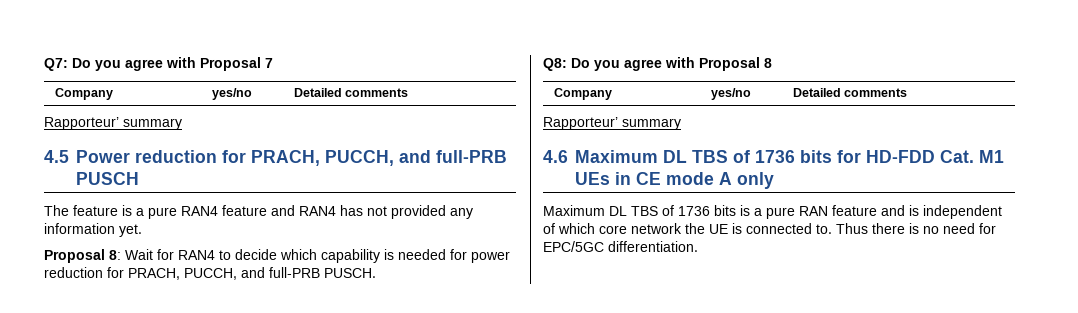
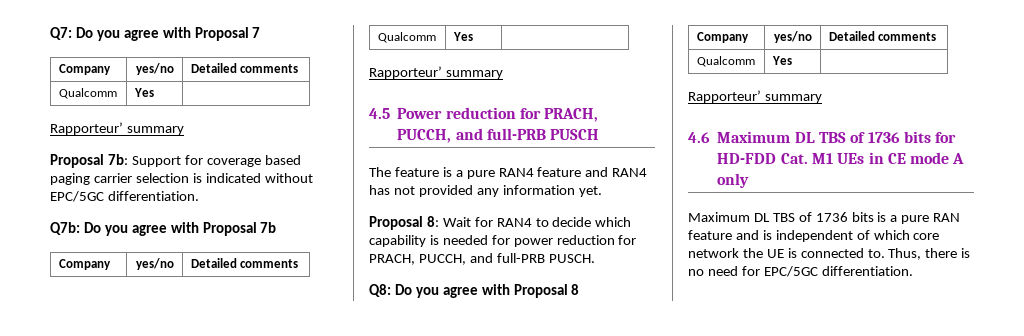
  Q7: Do you agree with Proposal 7
  Company | yes/no | Detailed comments
+ Qualcomm | Yes |
+ Rapporteur’ summary
+ Proposal 7b: Support for coverage based paging carrier selection is indicated without EPC/5GC differentiation.
+ Q7b: Do you agree with Proposal 7b
+ Company | yes/no | Detailed comments
+ Qualcomm | Yes |
  Q8: Do you agree with Proposal 8
  Company | yes/no | Detailed comments
+ Qualcomm | Yes |
- Thus there is no need for EPC/5GC differentiation.
+ Thus, there is no need for EPC/5GC differentiation.

